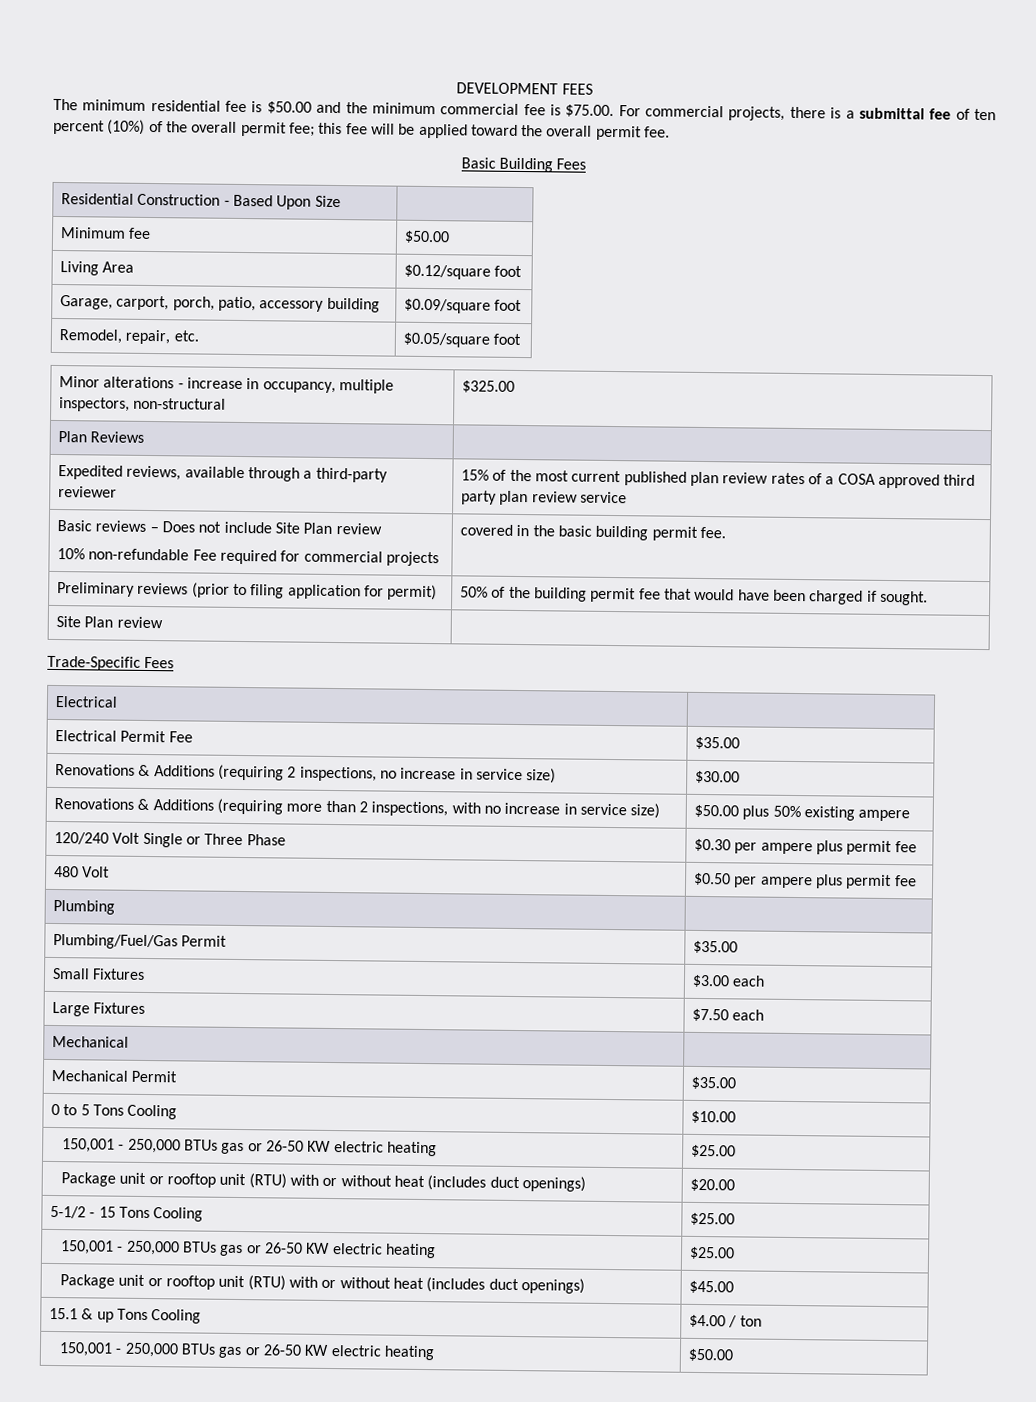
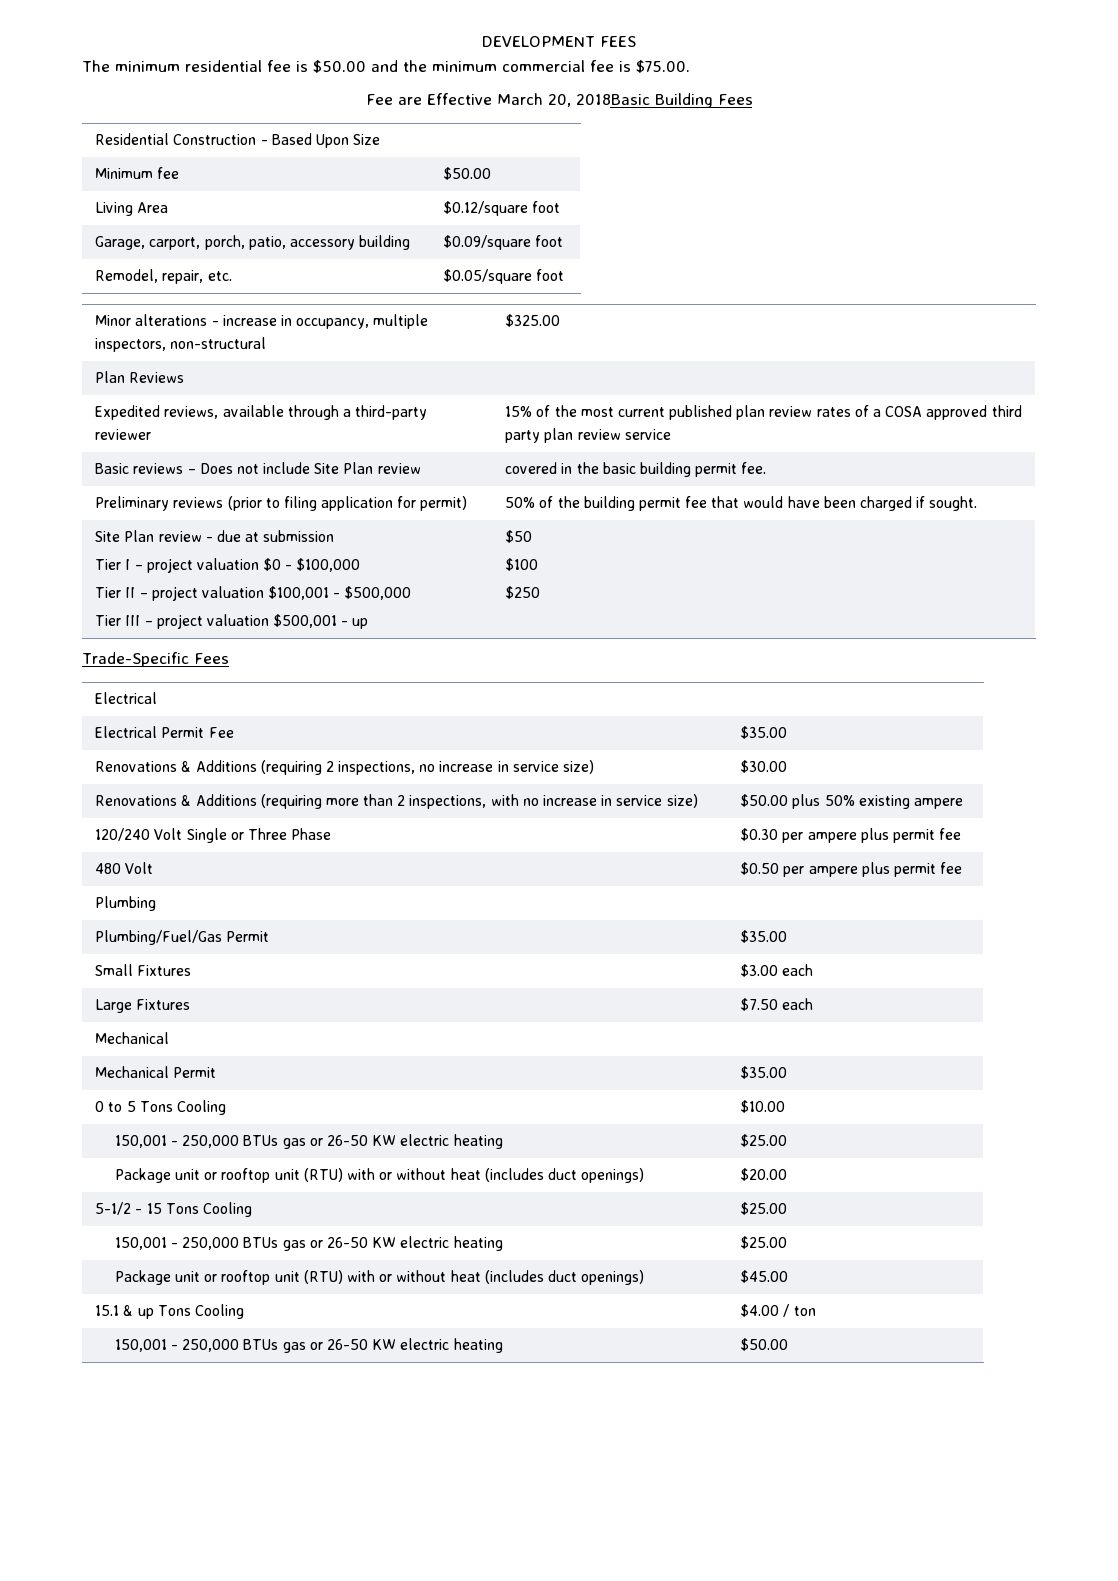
- The minimum residential fee is $50.00 and the minimum commercial fee is $75.00. For commercial projects, there is a submittal fee of ten percent (10%) of the overall permit fee; this fee will be applied toward the overall permit fee.
- Basic Building Fees
+ The minimum residential fee is $50.00 and the minimum commercial fee is $75.00.
+ Fee are Effective March 20, 2018Basic Building Fees
- Basic reviews – Does not include Site Plan review
- 10% non-refundable Fee required for commercial projects | covered in the basic building permit fee.
+ Basic reviews – Does not include Site Plan review | covered in the basic building permit fee.
- Site Plan review |
+ Site Plan review - due at submission
+ Tier I – project valuation $0 - $100,000
+ Tier II – project valuation $100,001 - $500,000
+ Tier III – project valuation $500,001 - up | $50
+ $100
+ $250

